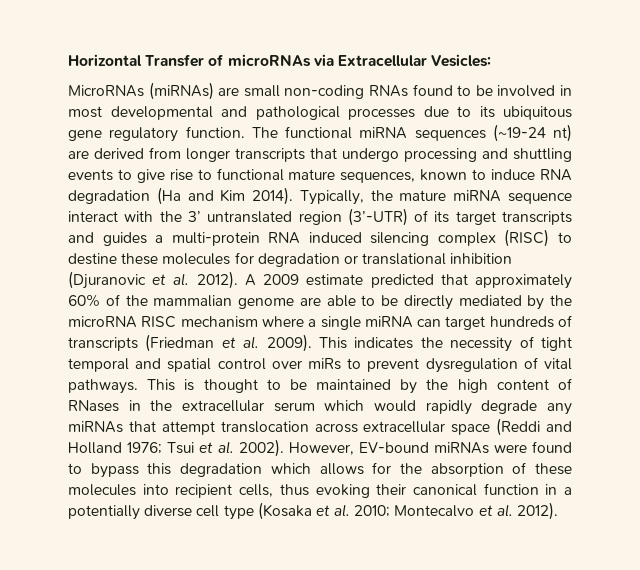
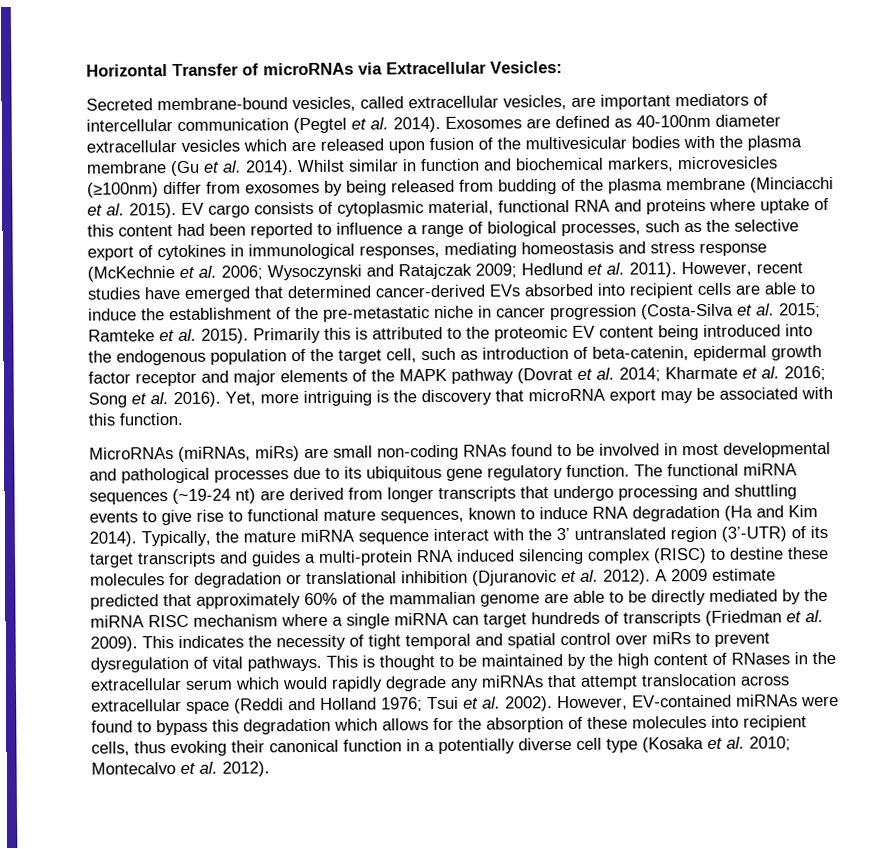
+ Secreted membrane-bound vesicles, called extracellular vesicles, are important mediators of intercellular communication (Pegtel et al. 2014). Exosomes are defined as 40-100nm diameter extracellular vesicles which are released upon fusion of the multivesicular bodies with the plasma membrane (Gu et al. 2014). Whilst similar in function and biochemical markers, microvesicles (≥100nm) differ from exosomes by being released from budding of the plasma membrane (Minciacchi et al. 2015). EV cargo consists of cytoplasmic material, functional RNA and proteins where uptake of this content had been reported to influence a range of biological processes, such as the selective export of cytokines in immunological responses, mediating homeostasis and stress response (McKechnie et al. 2006; Wysoczynski and Ratajczak 2009; Hedlund et al. 2011). However, recent studies have emerged that determined cancer-derived EVs absorbed into recipient cells are able to induce the establishment of the pre-metastatic niche in cancer progression (Costa-Silva et al. 2015; Ramteke et al. 2015). Primarily this is attributed to the proteomic EV content being introduced into the endogenous population of the target cell, such as introduction of beta-catenin, epidermal growth factor receptor and major elements of the MAPK pathway (Dovrat et al. 2014; Kharmate et al. 2016; Song et al. 2016). Yet, more intriguing is the discovery that microRNA export may be associated with this function.
- MicroRNAs (miRNAs) are small non-coding RNAs found to be involved in most developmental and pathological processes due to its ubiquitous gene regulatory function.
+ MicroRNAs (miRNAs, miRs) are small non-coding RNAs found to be involved in most developmental and pathological processes due to its ubiquitous gene regulatory function.
- A 2009 estimate predicted that approximately 60% of the mammalian genome are able to be directly mediated by the microRNA RISC mechanism where a single miRNA can target hundreds of transcripts (Friedman et al. 2009).
+ A 2009 estimate predicted that approximately 60% of the mammalian genome are able to be directly mediated by the miRNA RISC mechanism where a single miRNA can target hundreds of transcripts (Friedman et al. 2009).
- However, EV-bound miRNAs were found to bypass this degradation which allows for the absorption of these molecules into recipient cells, thus evoking their canonical function in a potentially diverse cell type (Kosaka et al. 2010; Montecalvo et al. 2012).
+ However, EV-contained miRNAs were found to bypass this degradation which allows for the absorption of these molecules into recipient cells, thus evoking their canonical function in a potentially diverse cell type (Kosaka et al. 2010; Montecalvo et al. 2012).

